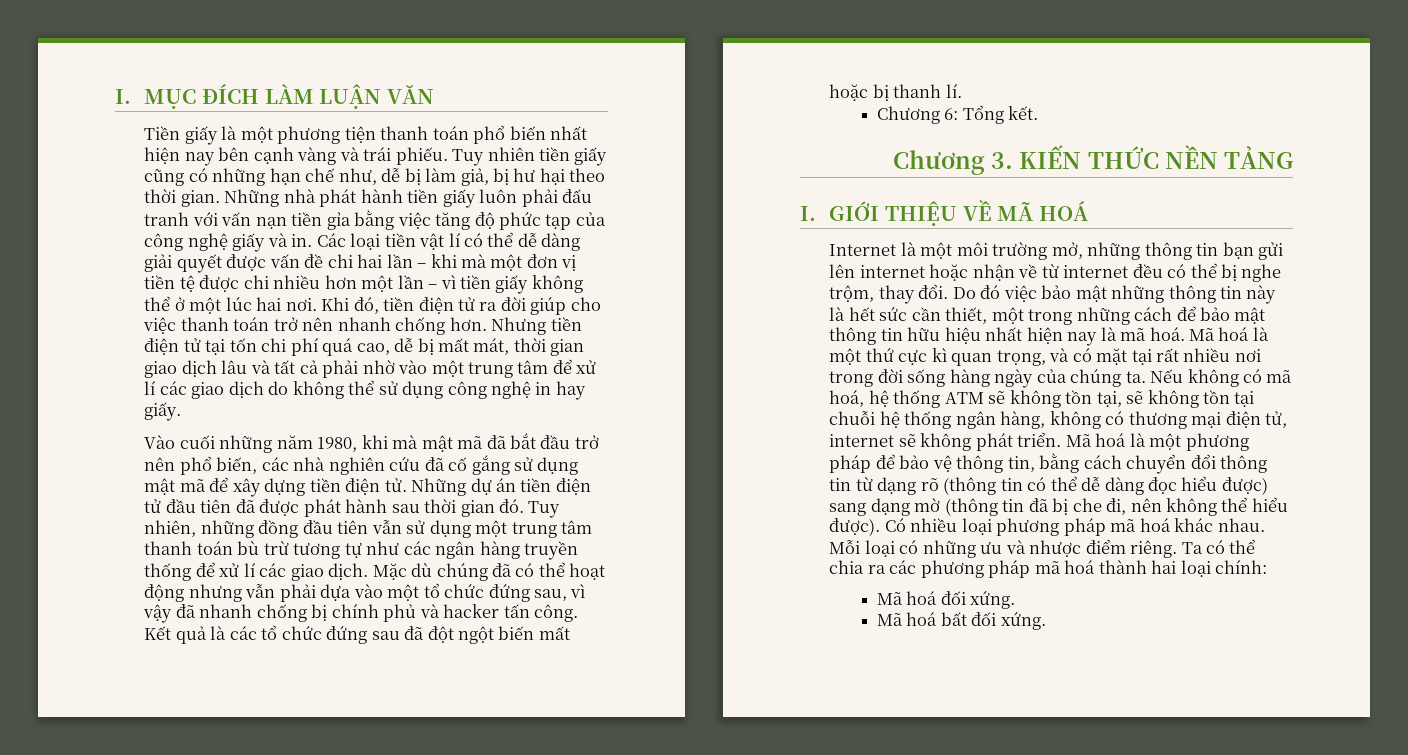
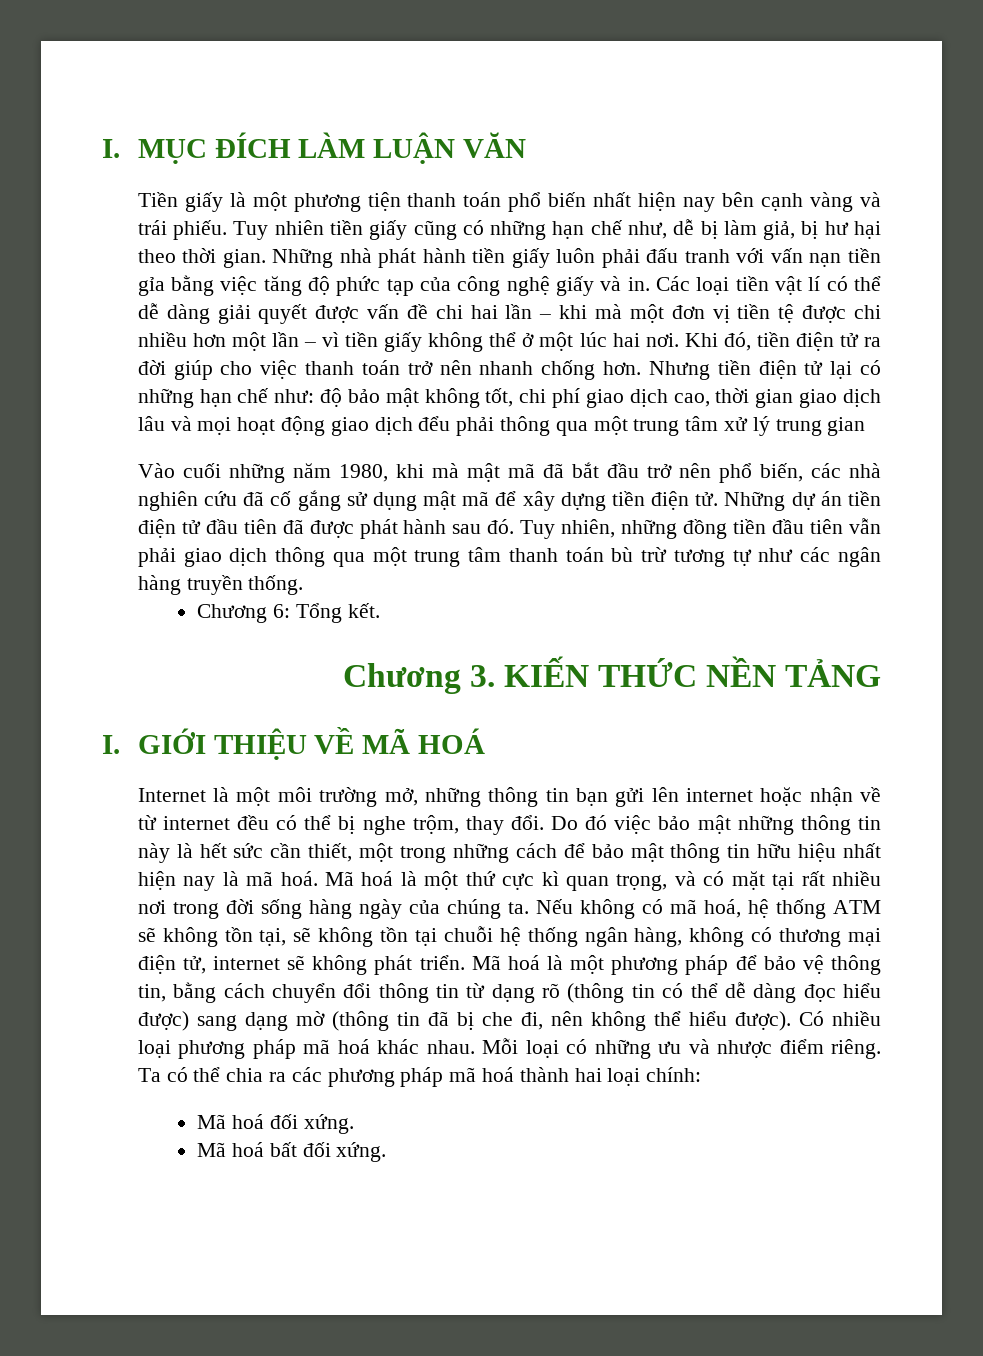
- Nhưng tiền điện tử tại tốn chi phí quá cao, dễ bị mất mát, thời gian giao dịch lâu và tất cả phải nhờ vào một trung tâm để xử lí các giao dịch do không thể sử dụng công nghệ in hay giấy.
+ Nhưng tiền điện tử lại có những hạn chế như: độ bảo mật không tốt, chi phí giao dịch cao, thời gian giao dịch lâu và mọi hoạt động giao dịch đểu phải thông qua một trung tâm xử lý trung gian
- Những dự án tiền điện tử đầu tiên đã được phát hành sau thời gian đó.
+ Những dự án tiền điện tử đầu tiên đã được phát hành sau đó.
- Tuy nhiên, những đồng đầu tiên vẫn sử dụng một trung tâm thanh toán bù trừ tương tự như các ngân hàng truyền thống để xử lí các giao dịch. Mặc dù chúng đã có thể hoạt động nhưng vẫn phải dựa vào một tổ chức đứng sau, vì vậy đã nhanh chống bị chính phủ và hacker tấn công. Kết quả là các tổ chức đứng sau đã đột ngột biến mất hoặc bị thanh lí.
+ Tuy nhiên, những đồng tiền đầu tiên vẫn phải giao dịch thông qua một trung tâm thanh toán bù trừ tương tự như các ngân hàng truyền thống.

